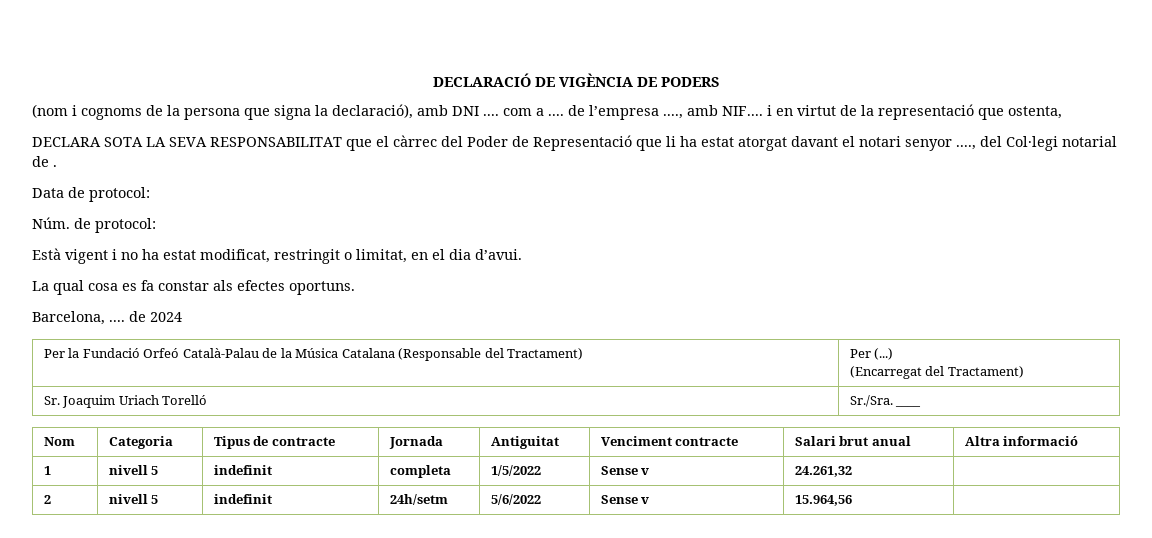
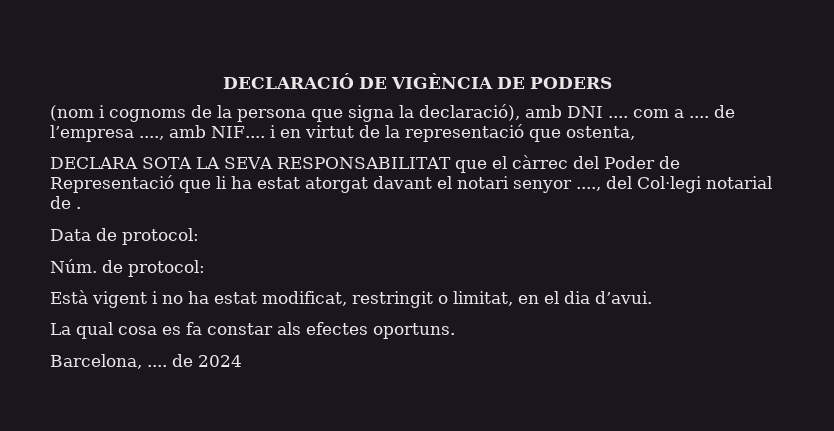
- Per la Fundació Orfeó Català-Palau de la Música Catalana (Responsable del Tractament) | Per (...)
- (Encarregat del Tractament)
- Sr. Joaquim Uriach Torelló | Sr./Sra. ____
- Nom | Categoria | Tipus de contracte | Jornada | Antiguitat | Venciment contracte | Salari brut anual | Altra informació
- 1 | nivell 5 | indefinit | completa | 1/5/2022 | Sense v | 24.261,32 |
- 2 | nivell 5 | indefinit | 24h/setm | 5/6/2022 | Sense v | 15.964,56 |

